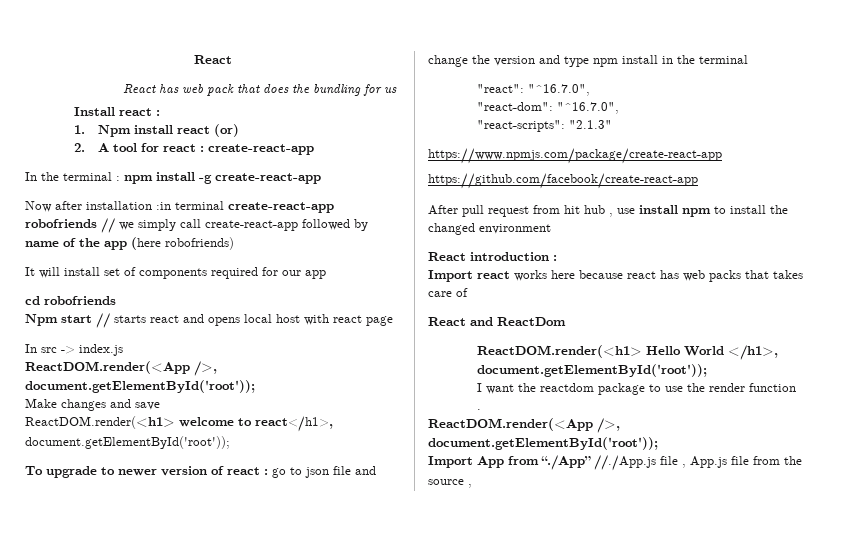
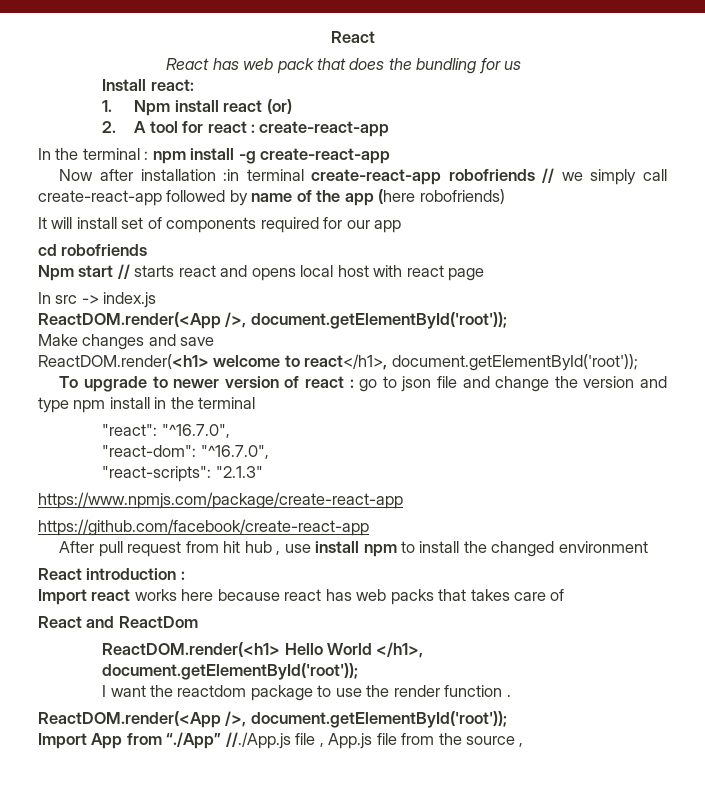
- Install react :
+ Install react:

